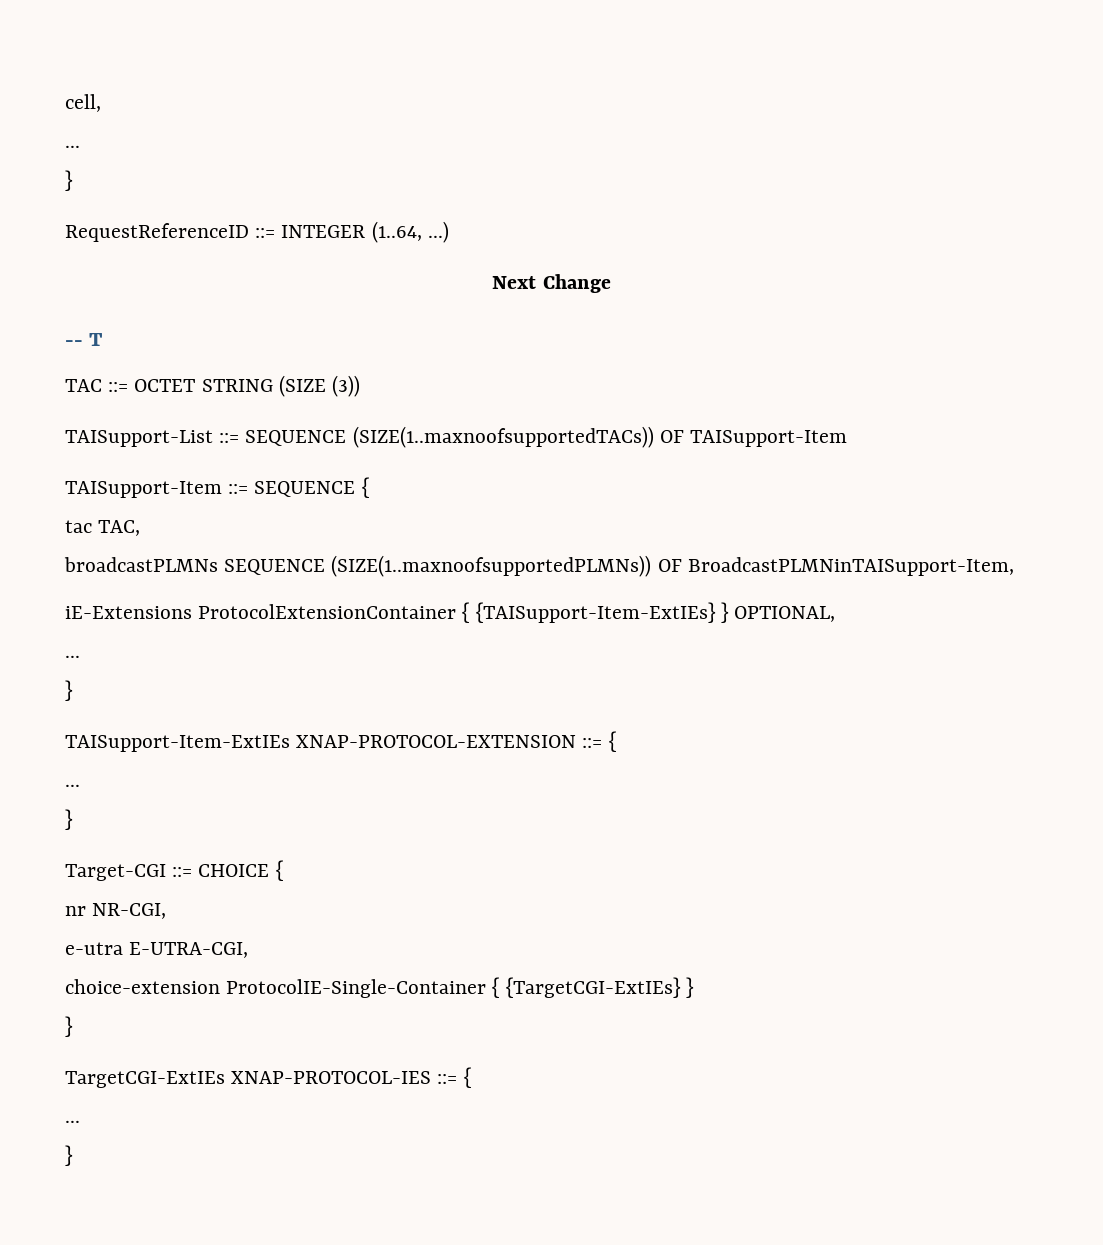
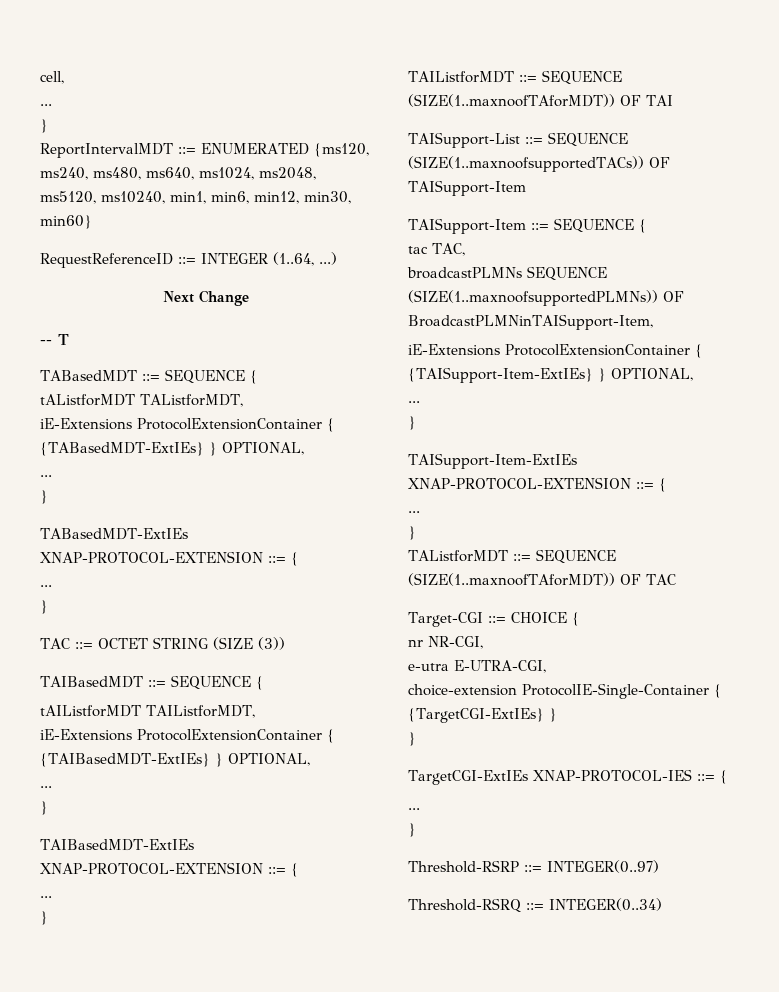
+ ReportIntervalMDT ::= ENUMERATED {ms120, ms240, ms480, ms640, ms1024, ms2048, ms5120, ms10240, min1, min6, min12, min30, min60}
+ TABasedMDT ::= SEQUENCE {
+ tAListforMDT TAListforMDT,
+ iE-Extensions ProtocolExtensionContainer { {TABasedMDT-ExtIEs} } OPTIONAL,
+ ...
+ }
+ TABasedMDT-ExtIEs XNAP-PROTOCOL-EXTENSION ::= {
+ ...
+ }
+ TAIBasedMDT ::= SEQUENCE {
+ tAIListforMDT TAIListforMDT,
+ iE-Extensions ProtocolExtensionContainer { {TAIBasedMDT-ExtIEs} } OPTIONAL,
+ ...
+ }
+ TAIBasedMDT-ExtIEs XNAP-PROTOCOL-EXTENSION ::= {
+ ...
+ }
+ TAIListforMDT ::= SEQUENCE (SIZE(1..maxnoofTAforMDT)) OF TAI
+ TAListforMDT ::= SEQUENCE (SIZE(1..maxnoofTAforMDT)) OF TAC
+ Threshold-RSRP ::= INTEGER(0..97)
+ Threshold-RSRQ ::= INTEGER(0..34)

